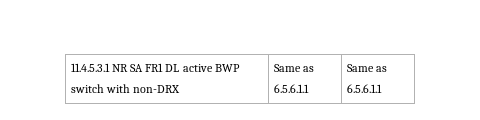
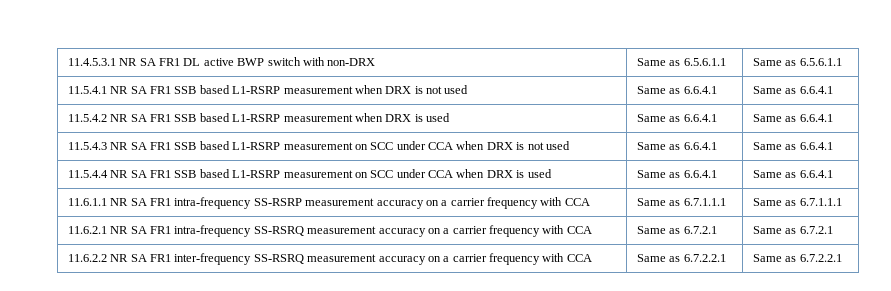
+ 11.5.4.1 NR SA FR1 SSB based L1-RSRP measurement when DRX is not used | Same as 6.6.4.1 | Same as 6.6.4.1
+ 11.5.4.2 NR SA FR1 SSB based L1-RSRP measurement when DRX is used | Same as 6.6.4.1 | Same as 6.6.4.1
+ 11.5.4.3 NR SA FR1 SSB based L1-RSRP measurement on SCC under CCA when DRX is not used | Same as 6.6.4.1 | Same as 6.6.4.1
+ 11.5.4.4 NR SA FR1 SSB based L1-RSRP measurement on SCC under CCA when DRX is used | Same as 6.6.4.1 | Same as 6.6.4.1
+ 11.6.1.1 NR SA FR1 intra-frequency SS-RSRP measurement accuracy on a carrier frequency with CCA | Same as 6.7.1.1.1 | Same as 6.7.1.1.1
+ 11.6.2.1 NR SA FR1 intra-frequency SS-RSRQ measurement accuracy on a carrier frequency with CCA | Same as 6.7.2.1 | Same as 6.7.2.1
+ 11.6.2.2 NR SA FR1 inter-frequency SS-RSRQ measurement accuracy on a carrier frequency with CCA | Same as 6.7.2.2.1 | Same as 6.7.2.2.1

